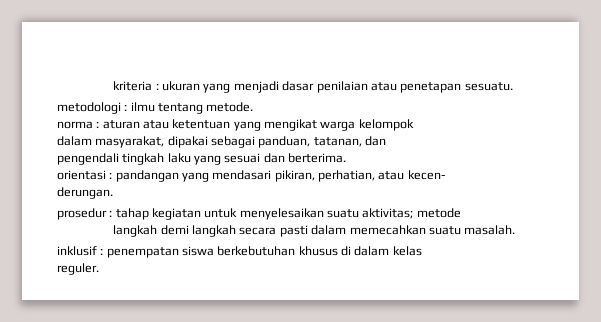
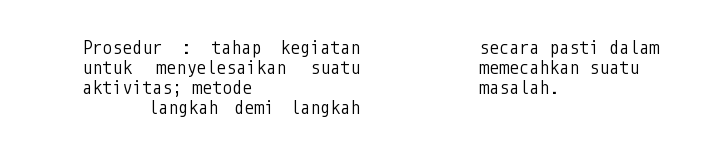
- kriteria : ukuran yang menjadi dasar penilaian atau penetapan sesuatu.
- metodologi : ilmu tentang metode.
- norma : aturan atau ketentuan yang mengikat warga kelompok
- dalam masyarakat, dipakai sebagai panduan, tatanan, dan
- pengendali tingkah laku yang sesuai dan berterima.
- orientasi : pandangan yang mendasari pikiran, perhatian, atau kecen-
- derungan.
- prosedur : tahap kegiatan untuk menyelesaikan suatu aktivitas; metode
+ Prosedur : tahap kegiatan untuk menyelesaikan suatu aktivitas; metode
- inklusif : penempatan siswa berkebutuhan khusus di dalam kelas
- reguler.

